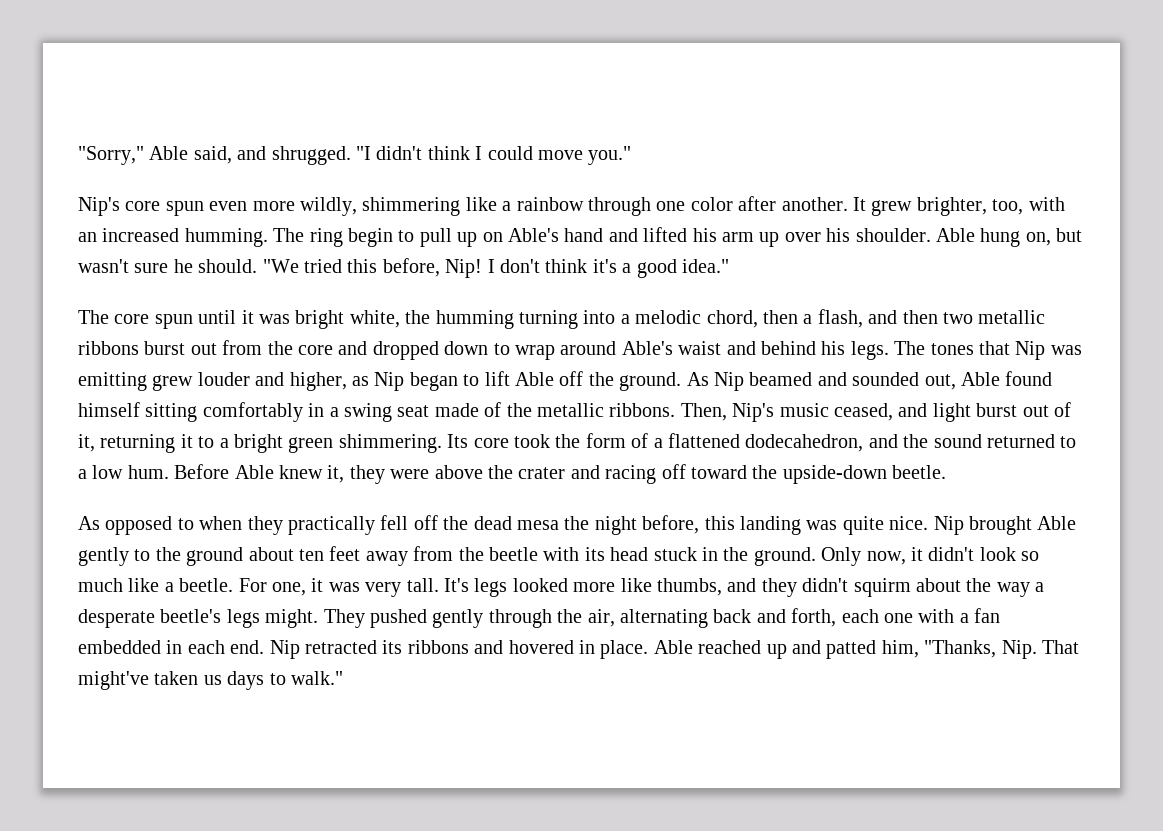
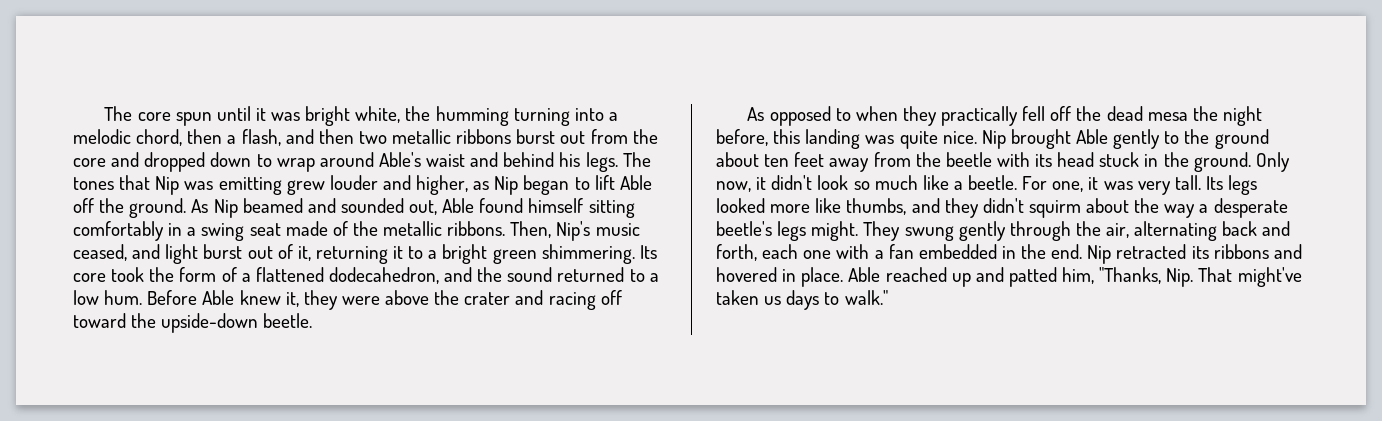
- "Sorry," Able said, and shrugged. "I didn't think I could move you."
- Nip's core spun even more wildly, shimmering like a rainbow through one color after another. It grew brighter, too, with an increased humming. The ring begin to pull up on Able's hand and lifted his arm up over his shoulder. Able hung on, but wasn't sure he should. "We tried this before, Nip! I don't think it's a good idea."
- It's legs looked more like thumbs, and they didn't squirm about the way a desperate beetle's legs might.
+ Its legs looked more like thumbs, and they didn't squirm about the way a desperate beetle's legs might.
- They pushed gently through the air, alternating back and forth, each one with a fan embedded in each end.
+ They swung gently through the air, alternating back and forth, each one with a fan embedded in the end.

